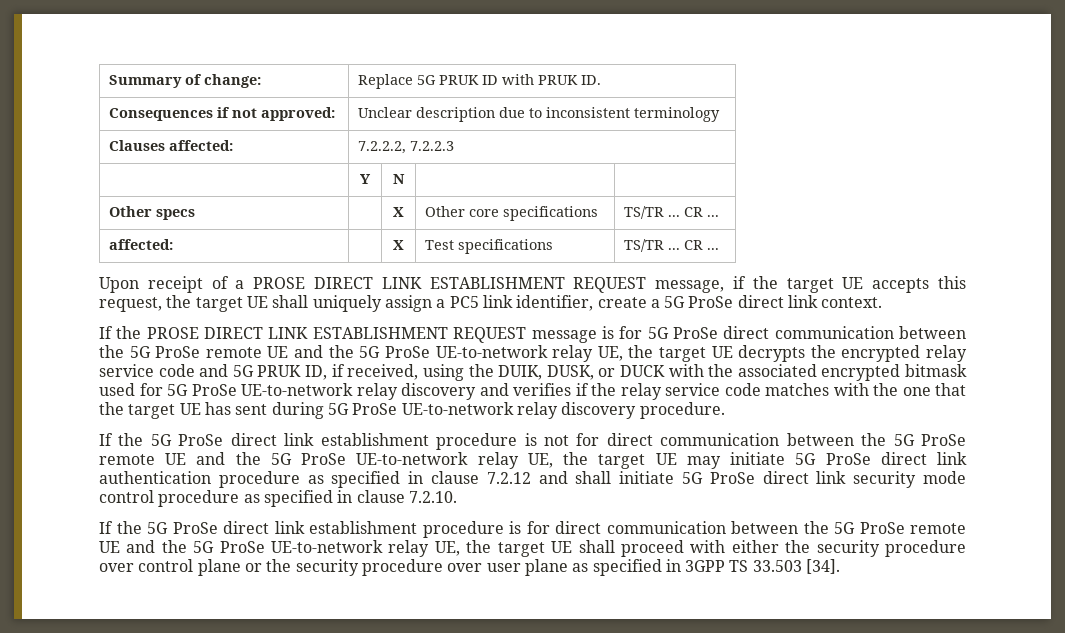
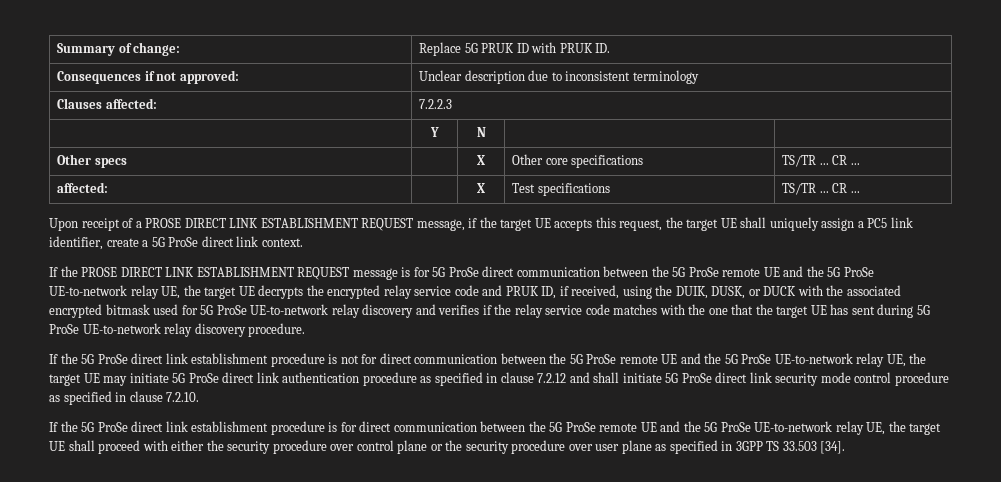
- Clauses affected: | 7.2.2.2, 7.2.2.3
+ Clauses affected: | 7.2.2.3
- If the PROSE DIRECT LINK ESTABLISHMENT REQUEST message is for 5G ProSe direct communication between the 5G ProSe remote UE and the 5G ProSe UE-to-network relay UE, the target UE decrypts the encrypted relay service code and 5G PRUK ID, if received, using the DUIK, DUSK, or DUCK with the associated encrypted bitmask used for 5G ProSe UE-to-network relay discovery and verifies if the relay service code matches with the one that the target UE has sent during 5G ProSe UE-to-network relay discovery procedure.
+ If the PROSE DIRECT LINK ESTABLISHMENT REQUEST message is for 5G ProSe direct communication between the 5G ProSe remote UE and the 5G ProSe UE-to-network relay UE, the target UE decrypts the encrypted relay service code and PRUK ID, if received, using the DUIK, DUSK, or DUCK with the associated encrypted bitmask used for 5G ProSe UE-to-network relay discovery and verifies if the relay service code matches with the one that the target UE has sent during 5G ProSe UE-to-network relay discovery procedure.

